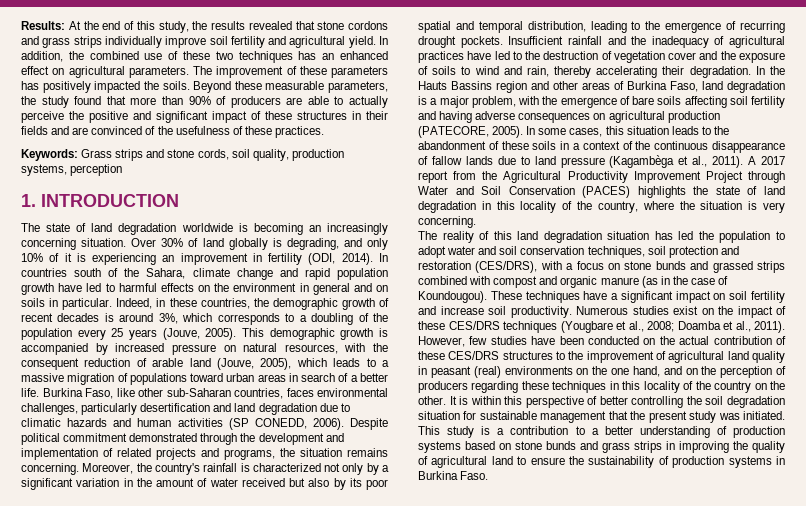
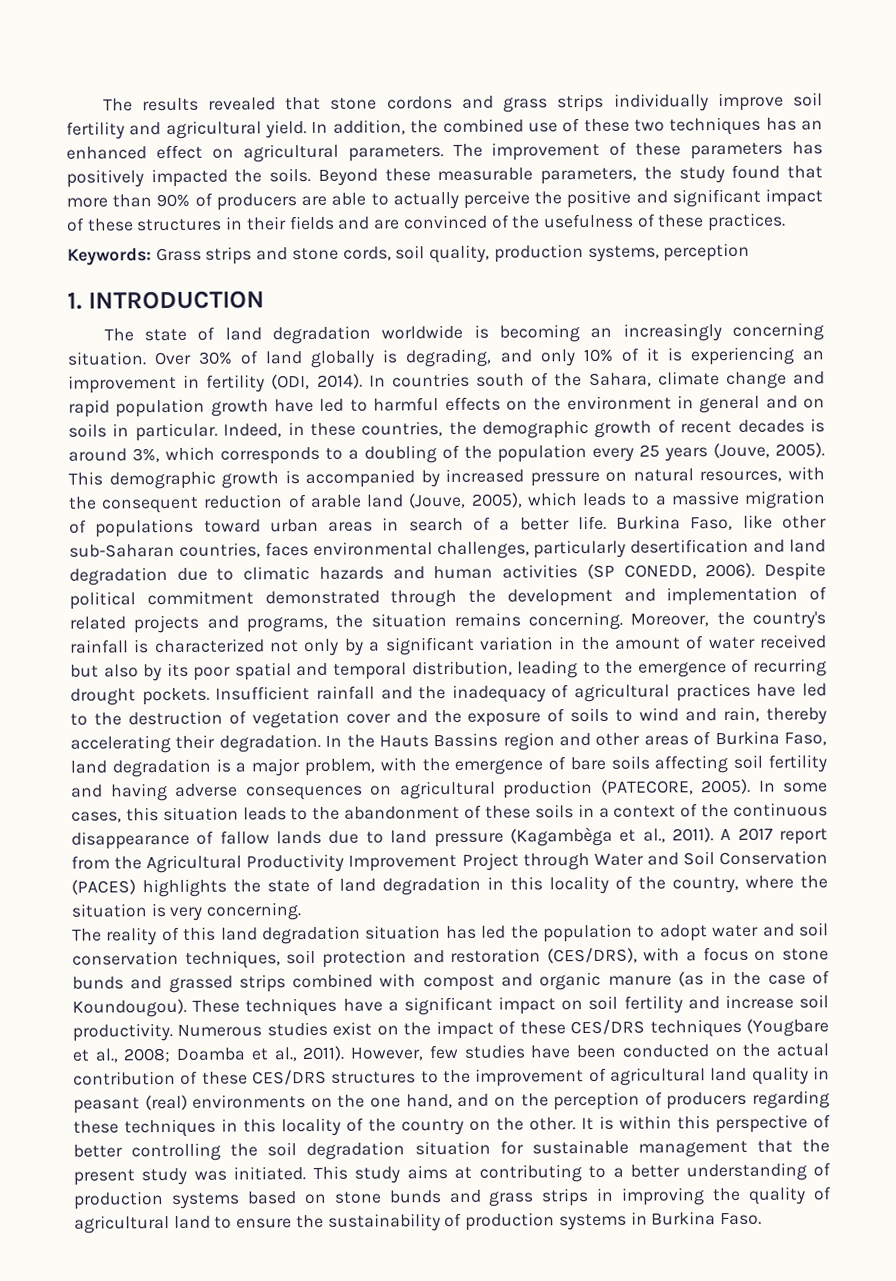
- Results: At the end of this study, the results revealed that stone cordons and grass strips individually improve soil fertility and agricultural yield.
+ The results revealed that stone cordons and grass strips individually improve soil fertility and agricultural yield.
- This study is a contribution to a better understanding of production systems based on stone bunds and grass strips in improving the quality of agricultural land to ensure the sustainability of production systems in Burkina Faso.
+ This study aims at contributing to a better understanding of production systems based on stone bunds and grass strips in improving the quality of agricultural land to ensure the sustainability of production systems in Burkina Faso.

